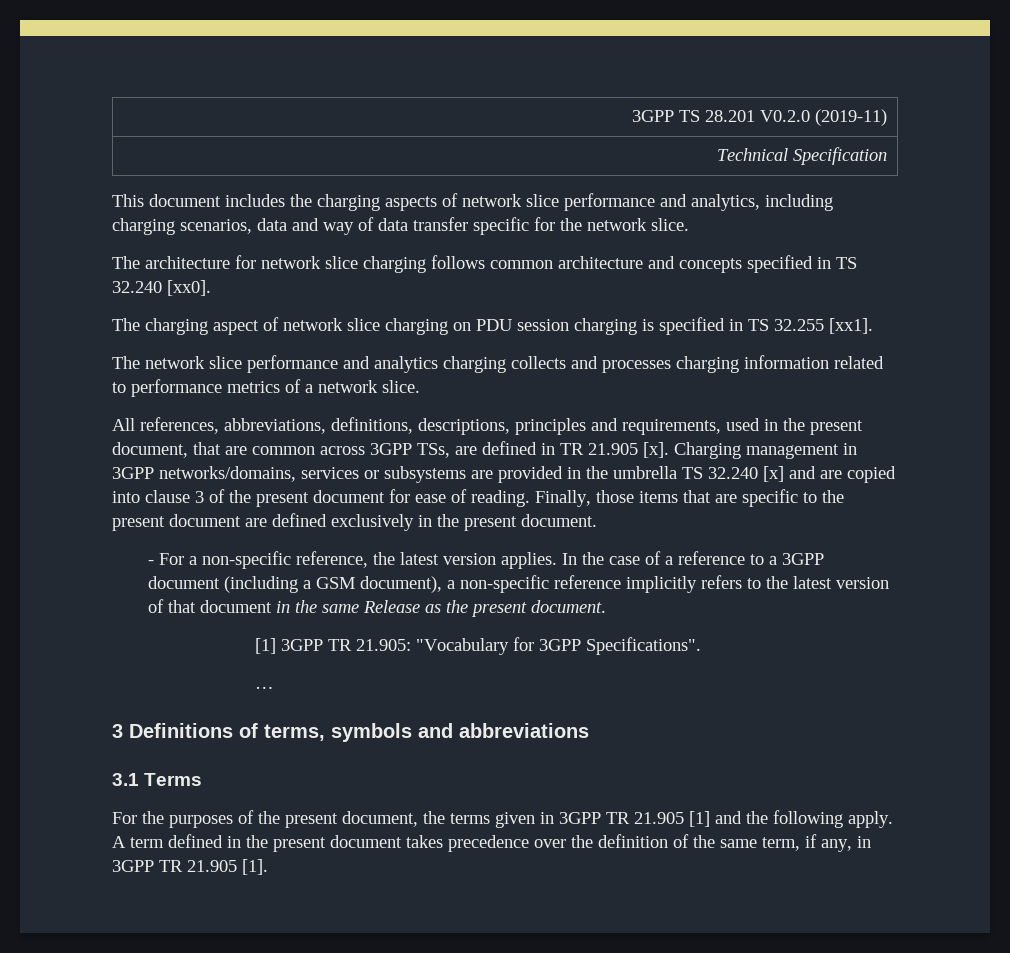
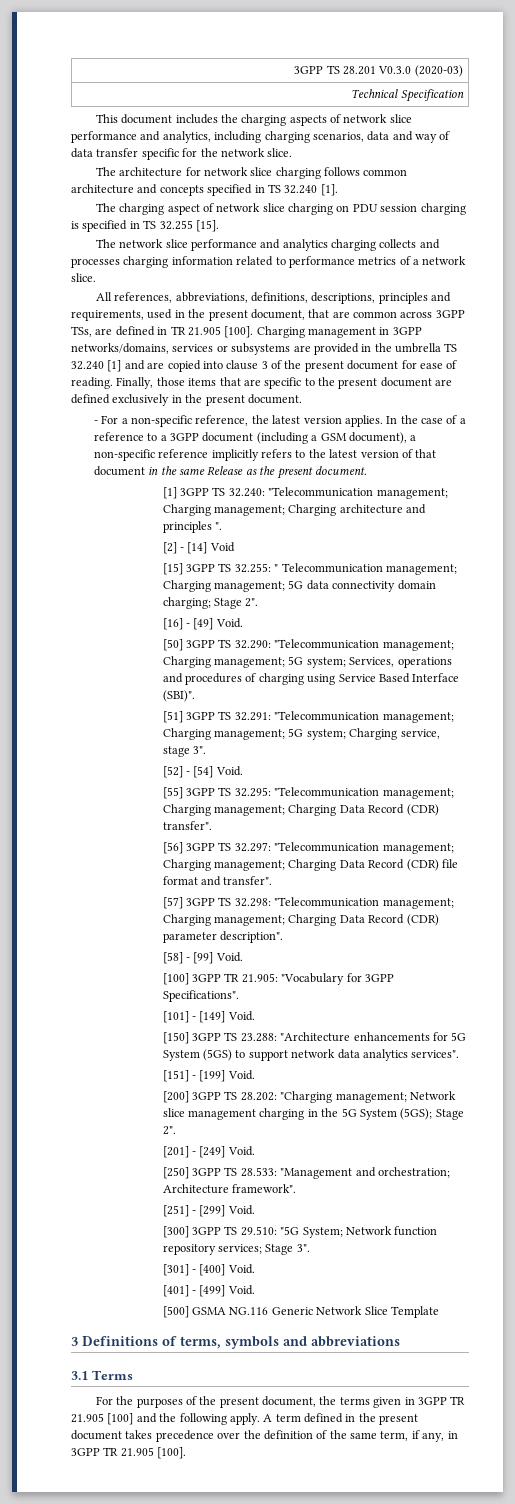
- 3GPP TS 28.201 V0.2.0 (2019-11)
+ 3GPP TS 28.201 V0.3.0 (2020-03)
- The architecture for network slice charging follows common architecture and concepts specified in TS 32.240 [xx0].
+ The architecture for network slice charging follows common architecture and concepts specified in TS 32.240 [1].
- The charging aspect of network slice charging on PDU session charging is specified in TS 32.255 [xx1].
+ The charging aspect of network slice charging on PDU session charging is specified in TS 32.255 [15].
- All references, abbreviations, definitions, descriptions, principles and requirements, used in the present document, that are common across 3GPP TSs, are defined in TR 21.905 [x].
+ All references, abbreviations, definitions, descriptions, principles and requirements, used in the present document, that are common across 3GPP TSs, are defined in TR 21.905 [100].
- Charging management in 3GPP networks/domains, services or subsystems are provided in the umbrella TS 32.240 [x] and are copied into clause 3 of the present document for ease of reading.
+ Charging management in 3GPP networks/domains, services or subsystems are provided in the umbrella TS 32.240 [1] and are copied into clause 3 of the present document for ease of reading.
- [1] 3GPP TR 21.905: "Vocabulary for 3GPP Specifications".
+ [1] 3GPP TS 32.240: "Telecommunication management; Charging management; Charging architecture and principles ".
+ [2] - [14] Void
+ [15] 3GPP TS 32.255: " Telecommunication management; Charging management; 5G data connectivity domain charging; Stage 2".
+ [16] - [49] Void.
+ [50] 3GPP TS 32.290: "Telecommunication management; Charging management; 5G system; Services, operations and procedures of charging using Service Based Interface (SBI)".
+ [51] 3GPP TS 32.291: "Telecommunication management; Charging management; 5G system; Charging service, stage 3".
+ [52] - [54] Void.
+ [55] 3GPP TS 32.295: "Telecommunication management; Charging management; Charging Data Record (CDR) transfer".
+ [56] 3GPP TS 32.297: "Telecommunication management; Charging management; Charging Data Record (CDR) file format and transfer".
+ [57] 3GPP TS 32.298: "Telecommunication management; Charging management; Charging Data Record (CDR) parameter description".
+ [58] - [99] Void.
+ [100] 3GPP TR 21.905: "Vocabulary for 3GPP Specifications".
- …
+ [101] - [149] Void.
+ [150] 3GPP TS 23.288: "Architecture enhancements for 5G System (5GS) to support network data analytics services".
+ [151] - [199] Void.
+ [200] 3GPP TS 28.202: "Charging management; Network slice management charging in the 5G System (5GS); Stage 2".
+ [201] - [249] Void.
+ [250] 3GPP TS 28.533: "Management and orchestration; Architecture framework".
+ [251] - [299] Void.
+ [300] 3GPP TS 29.510: "5G System; Network function repository services; Stage 3".
+ [301] - [400] Void.
+ [401] - [499] Void.
+ [500] GSMA NG.116 Generic Network Slice Template
- For the purposes of the present document, the terms given in 3GPP TR 21.905 [1] and the following apply.
+ For the purposes of the present document, the terms given in 3GPP TR 21.905 [100] and the following apply.
- A term defined in the present document takes precedence over the definition of the same term, if any, in 3GPP TR 21.905 [1].
+ A term defined in the present document takes precedence over the definition of the same term, if any, in 3GPP TR 21.905 [100].

